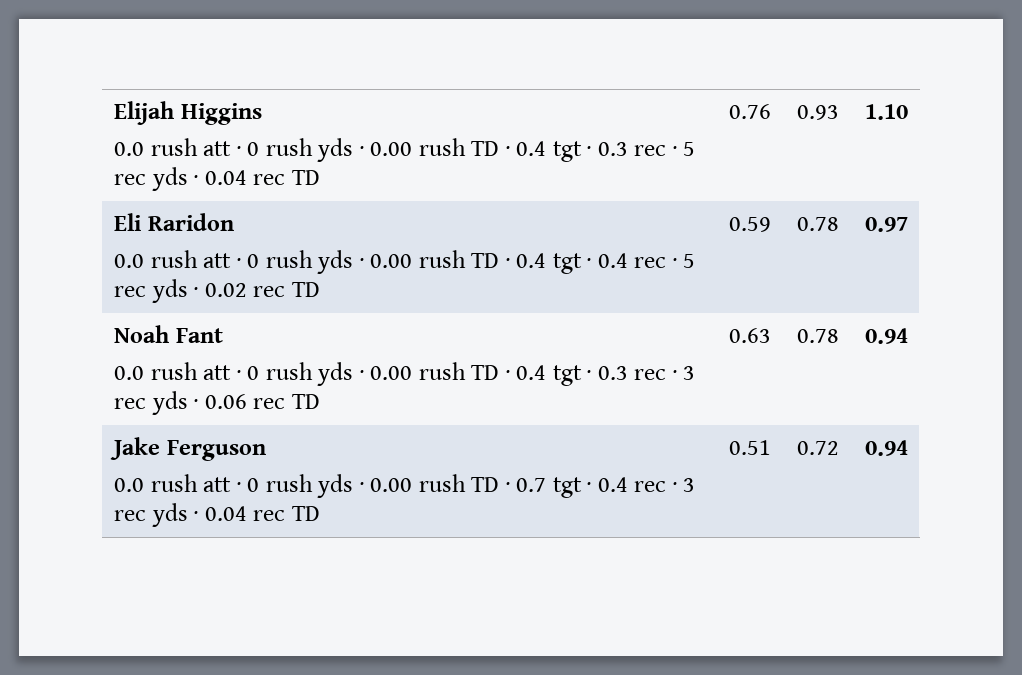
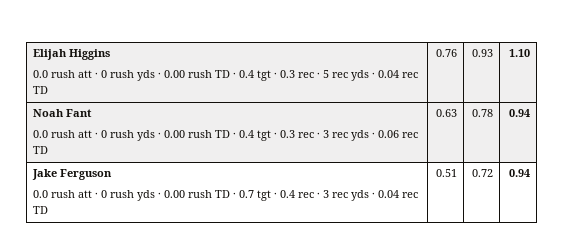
- Eli Raridon
- 0.0 rush att · 0 rush yds · 0.00 rush TD · 0.4 tgt · 0.4 rec · 5 rec yds · 0.02 rec TD | 0.59 | 0.78 | 0.97

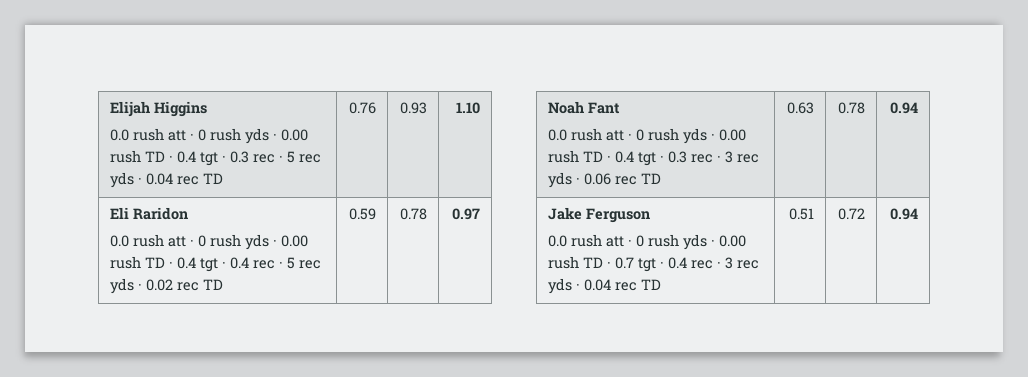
+ Eli Raridon
+ 0.0 rush att · 0 rush yds · 0.00 rush TD · 0.4 tgt · 0.4 rec · 5 rec yds · 0.02 rec TD | 0.59 | 0.78 | 0.97

